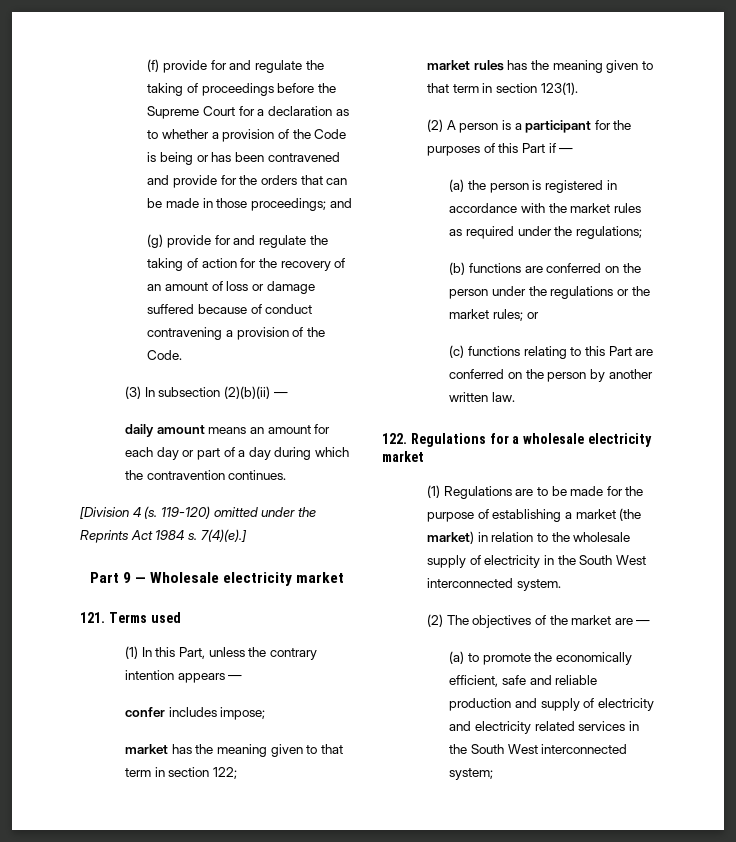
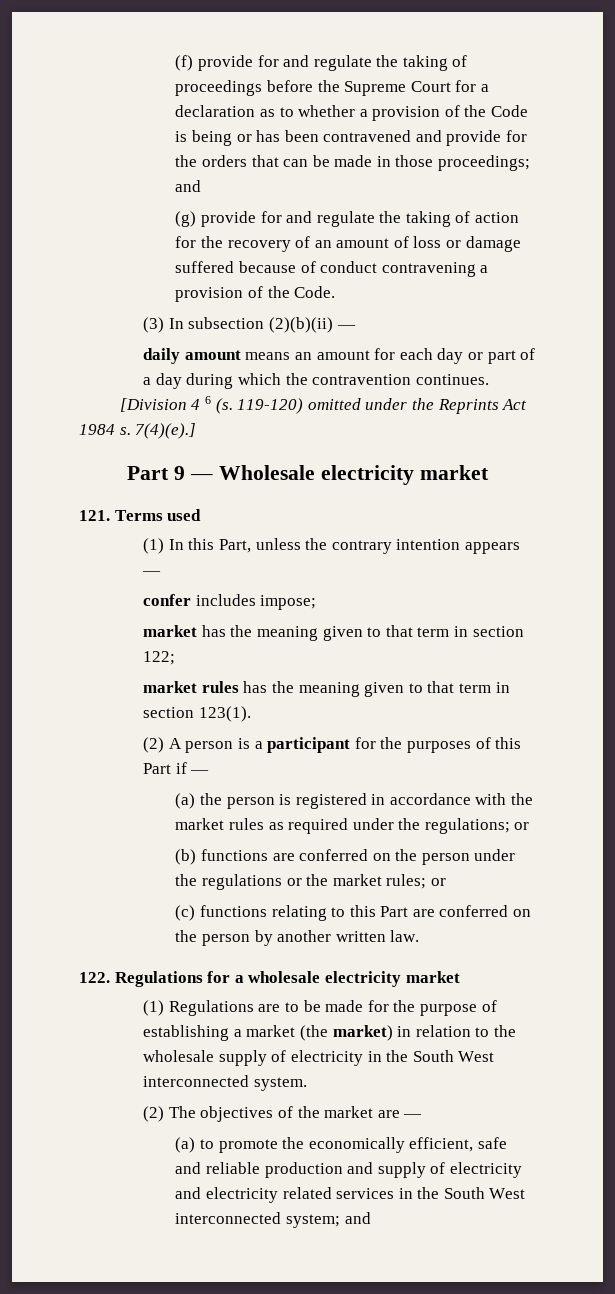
- [Division 4 (s.
+ [Division 4 6 (s.
- (a) the person is registered in accordance with the market rules as required under the regulations;
+ (a) the person is registered in accordance with the market rules as required under the regulations; or
- (a) to promote the economically efficient, safe and reliable production and supply of electricity and electricity related services in the South West interconnected system;
+ (a) to promote the economically efficient, safe and reliable production and supply of electricity and electricity related services in the South West interconnected system; and

